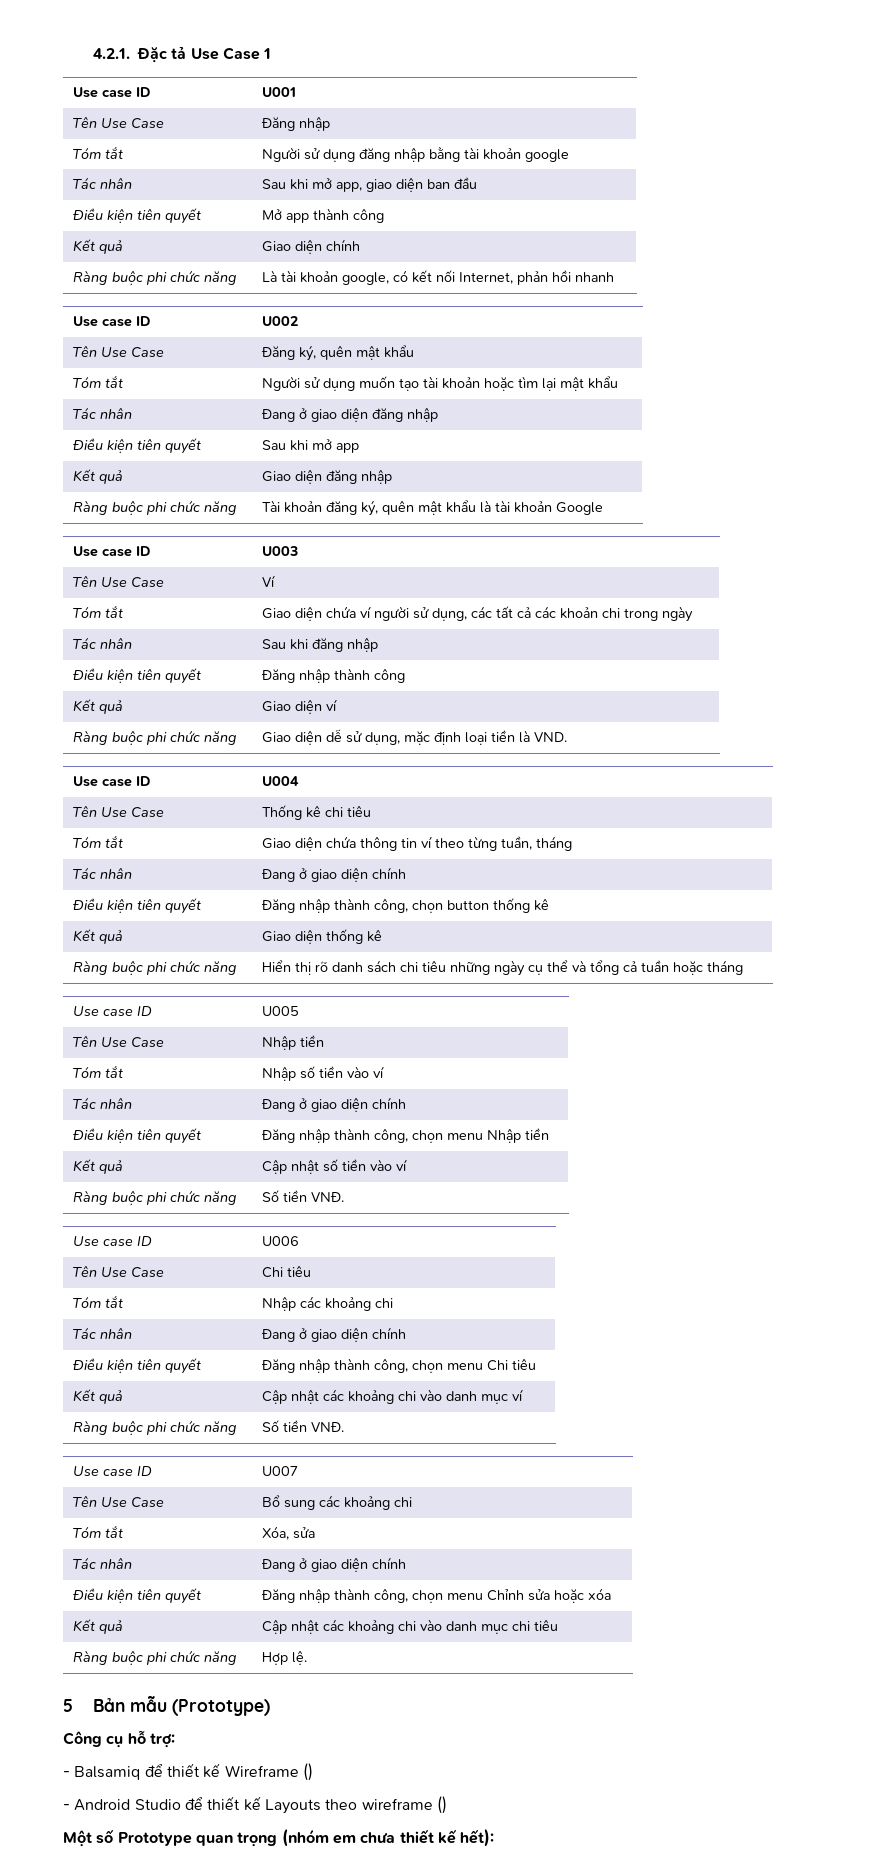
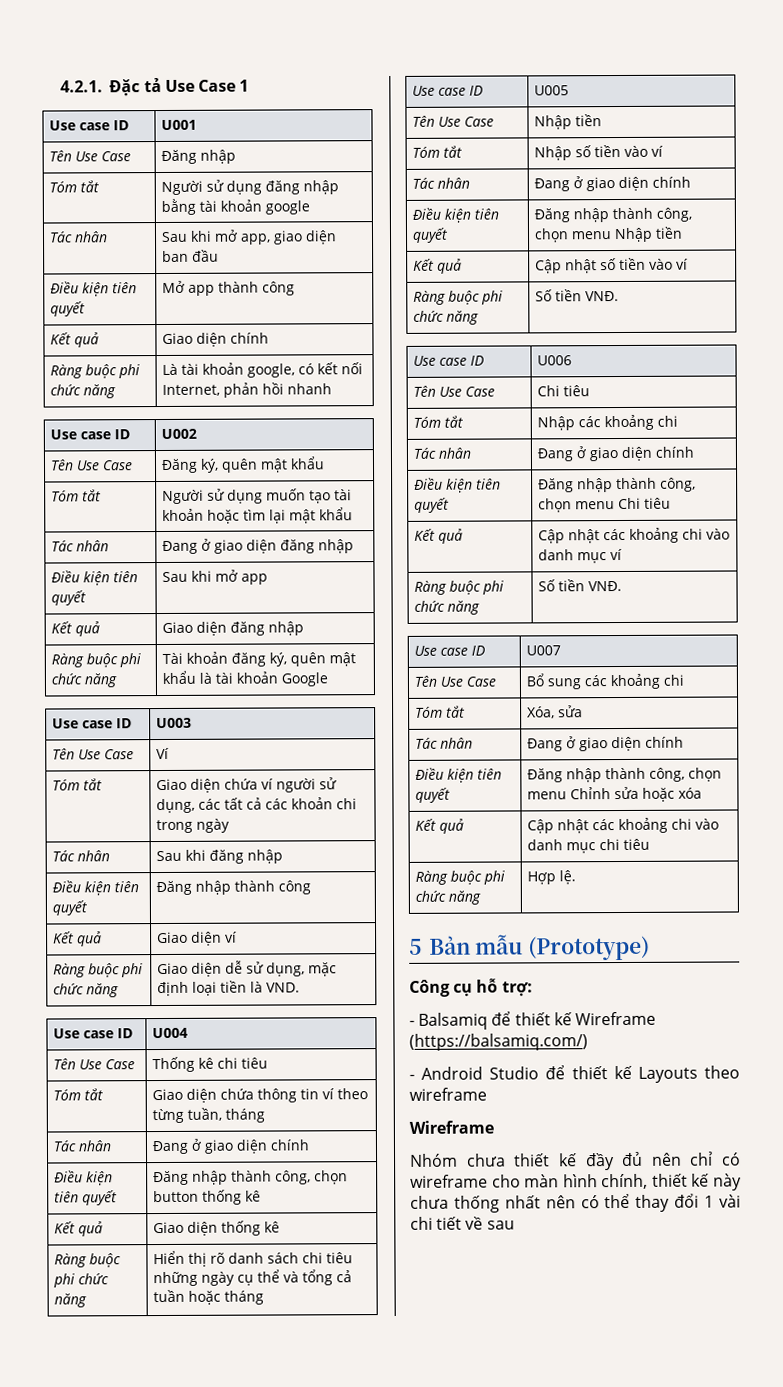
- - Balsamiq để thiết kế Wireframe ()
+ - Balsamiq để thiết kế Wireframe (https://balsamiq.com/)
- - Android Studio để thiết kế Layouts theo wireframe ()
- Một số Prototype quan trọng (nhóm em chưa thiết kế hết):
+ - Android Studio để thiết kế Layouts theo wireframe
+ Wireframe
+ Nhóm chưa thiết kế đầy đủ nên chỉ có wireframe cho màn hình chính, thiết kế này chưa thống nhất nên có thể thay đổi 1 vài chi tiết về sau

